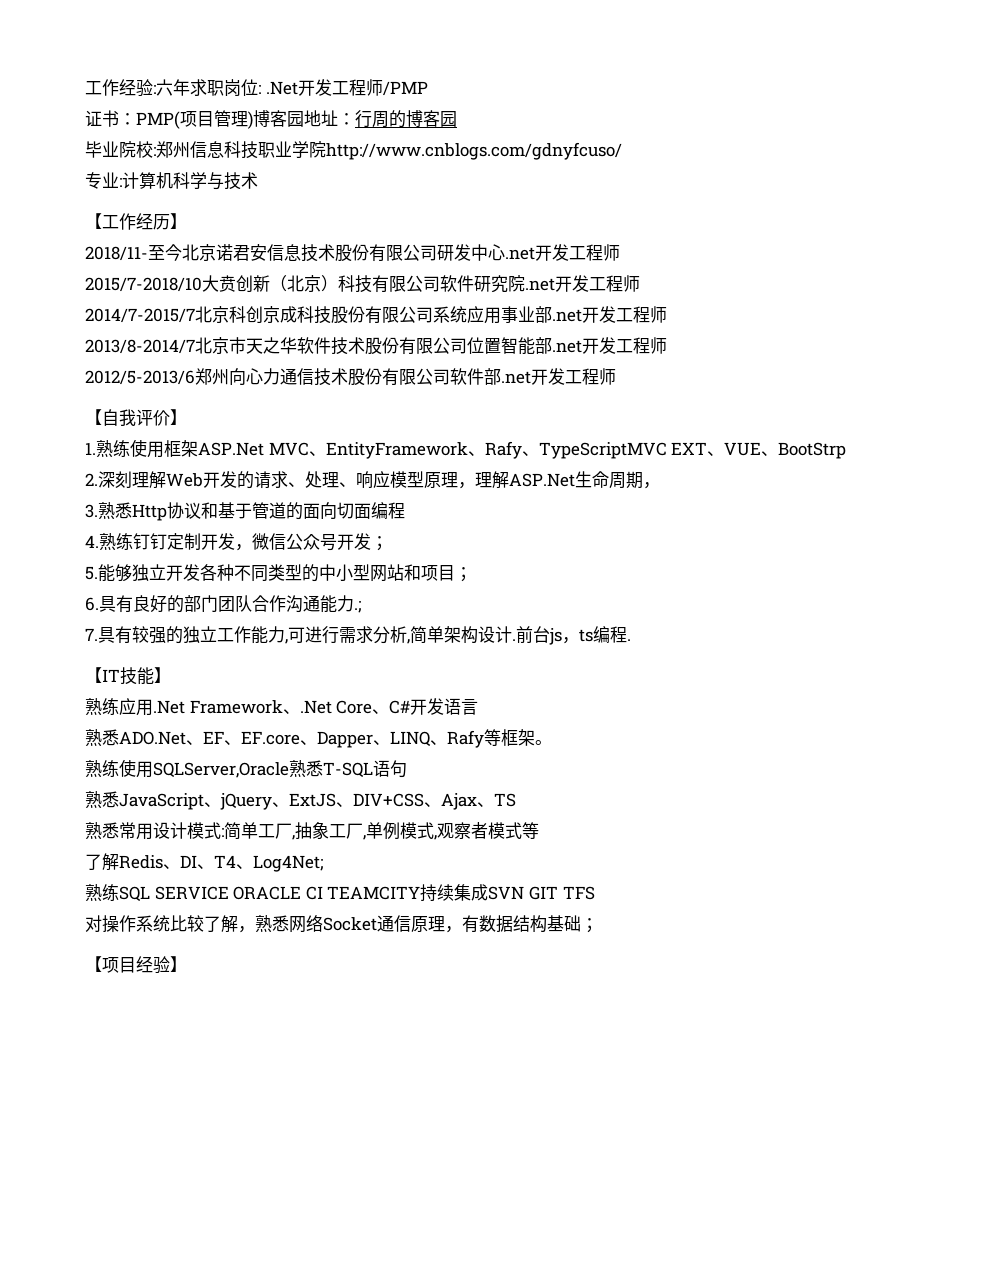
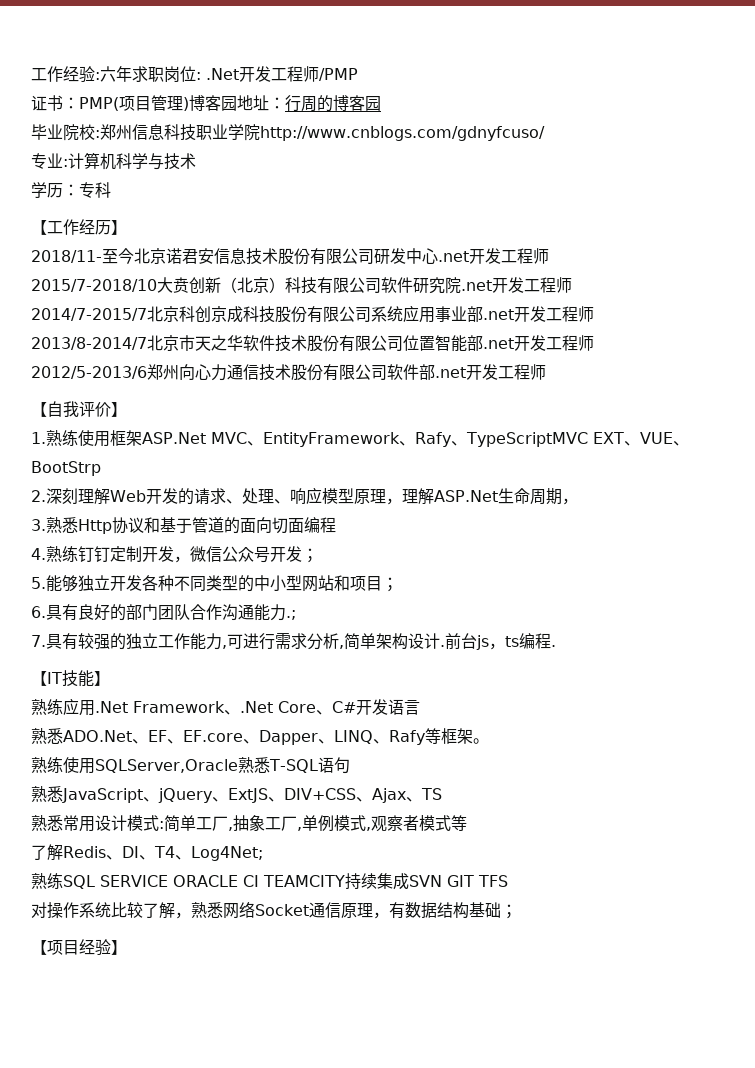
+ 学历：专科

